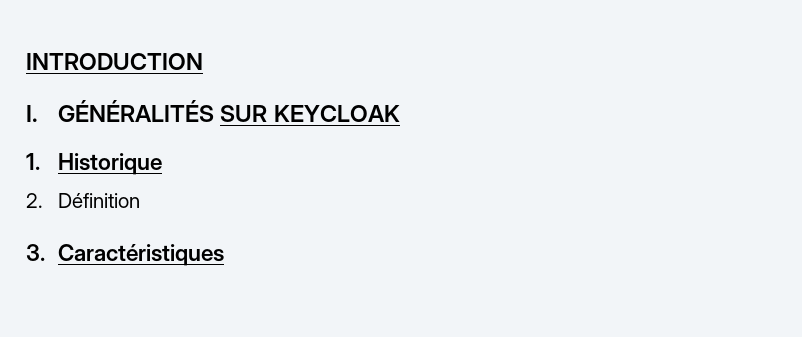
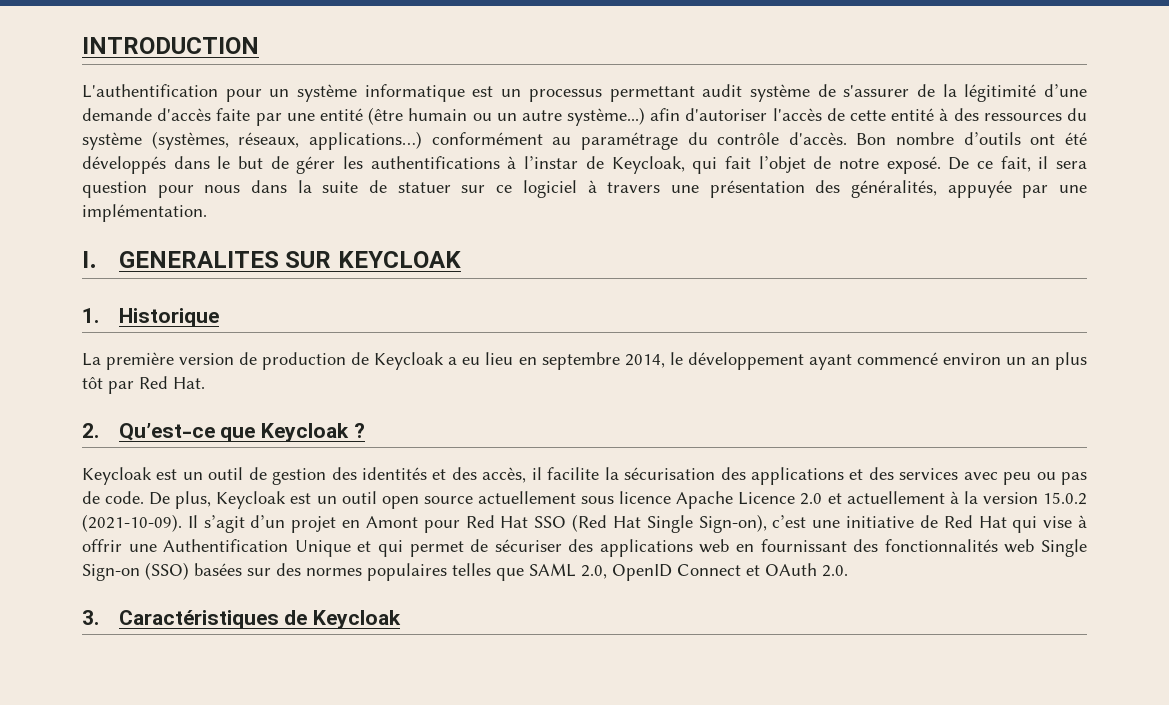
- I. GÉNÉRALITÉS SUR KEYCLOAK
+ L'authentification pour un système informatique est un processus permettant audit système de s'assurer de la légitimité d’une demande d'accès faite par une entité (être humain ou un autre système...) afin d'autoriser l'accès de cette entité à des ressources du système (systèmes, réseaux, applications…) conformément au paramétrage du contrôle d'accès. Bon nombre d’outils ont été développés dans le but de gérer les authentifications à l’instar de Keycloak, qui fait l’objet de notre exposé. De ce fait, il sera question pour nous dans la suite de statuer sur ce logiciel à travers une présentation des généralités, appuyée par une implémentation.
+ I. GENERALITES SUR KEYCLOAK
- 2. Définition
+ La première version de production de Keycloak a eu lieu en septembre 2014, le développement ayant commencé environ un an plus tôt par Red Hat.
+ 2. Qu’est-ce que Keycloak ?
+ Keycloak est un outil de gestion des identités et des accès, il facilite la sécurisation des applications et des services avec peu ou pas de code. De plus, Keycloak est un outil open source actuellement sous licence Apache Licence 2.0 et actuellement à la version 15.0.2 (2021-10-09). Il s’agit d’un projet en Amont pour Red Hat SSO (Red Hat Single Sign-on), c’est une initiative de Red Hat qui vise à offrir une Authentification Unique et qui permet de sécuriser des applications web en fournissant des fonctionnalités web Single Sign-on (SSO) basées sur des normes populaires telles que SAML 2.0, OpenID Connect et OAuth 2.0.
- 3. Caractéristiques
+ 3. Caractéristiques de Keycloak

